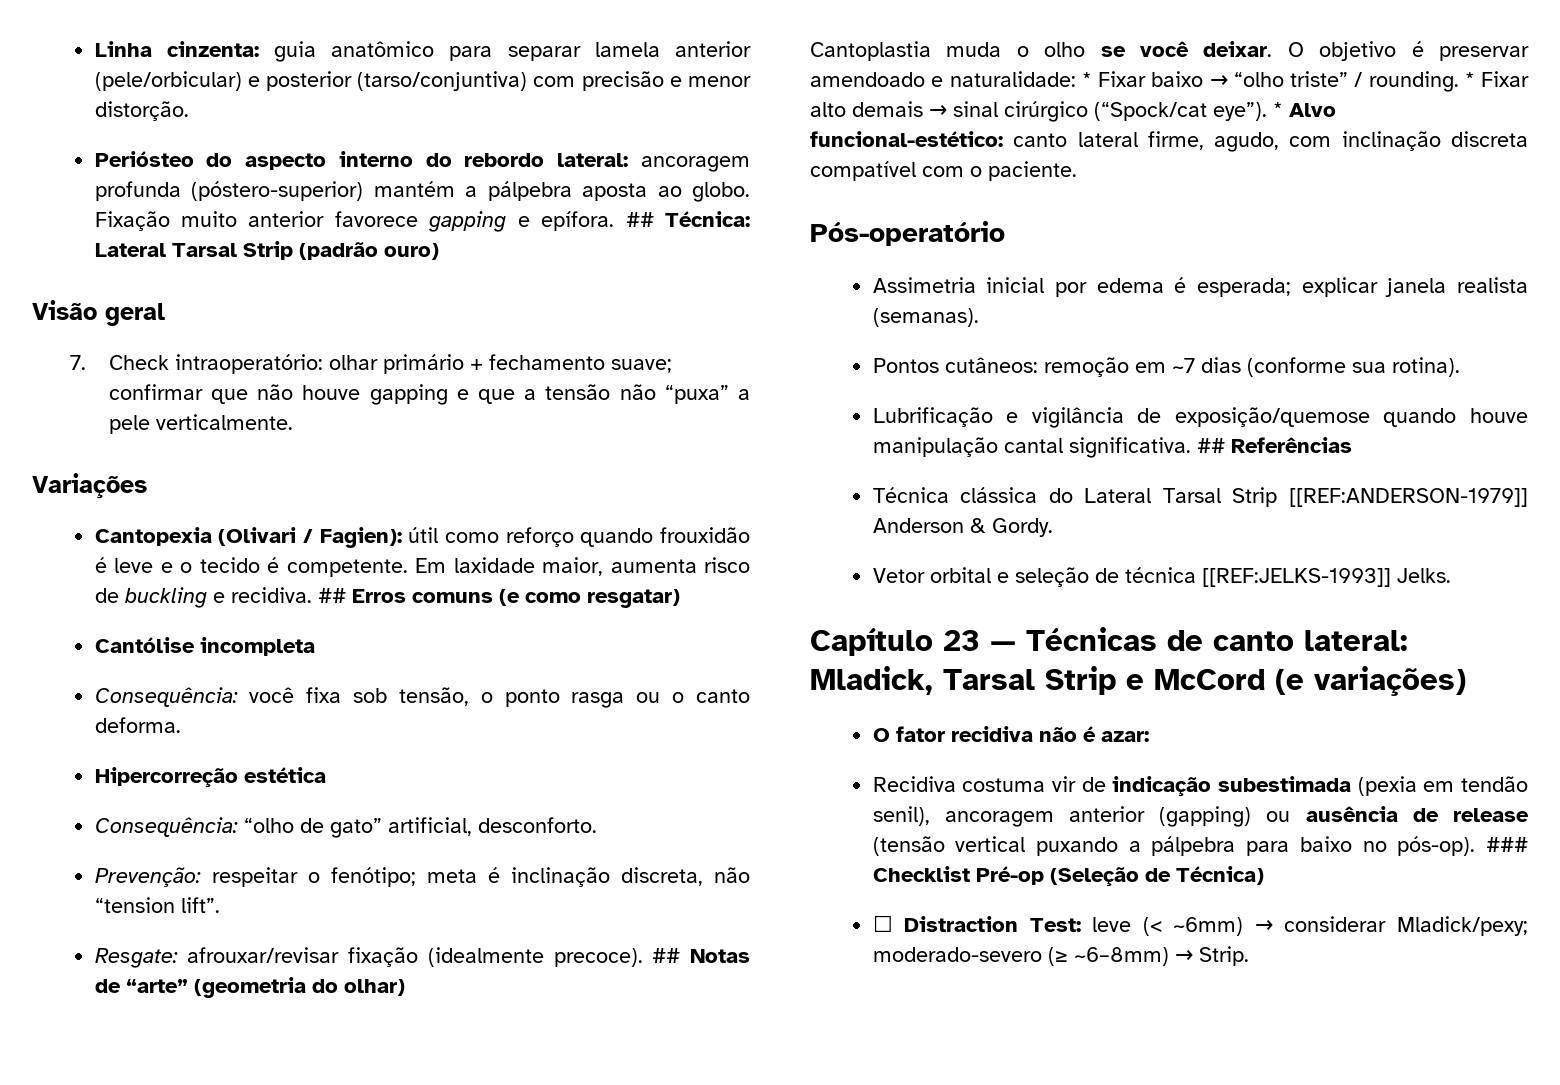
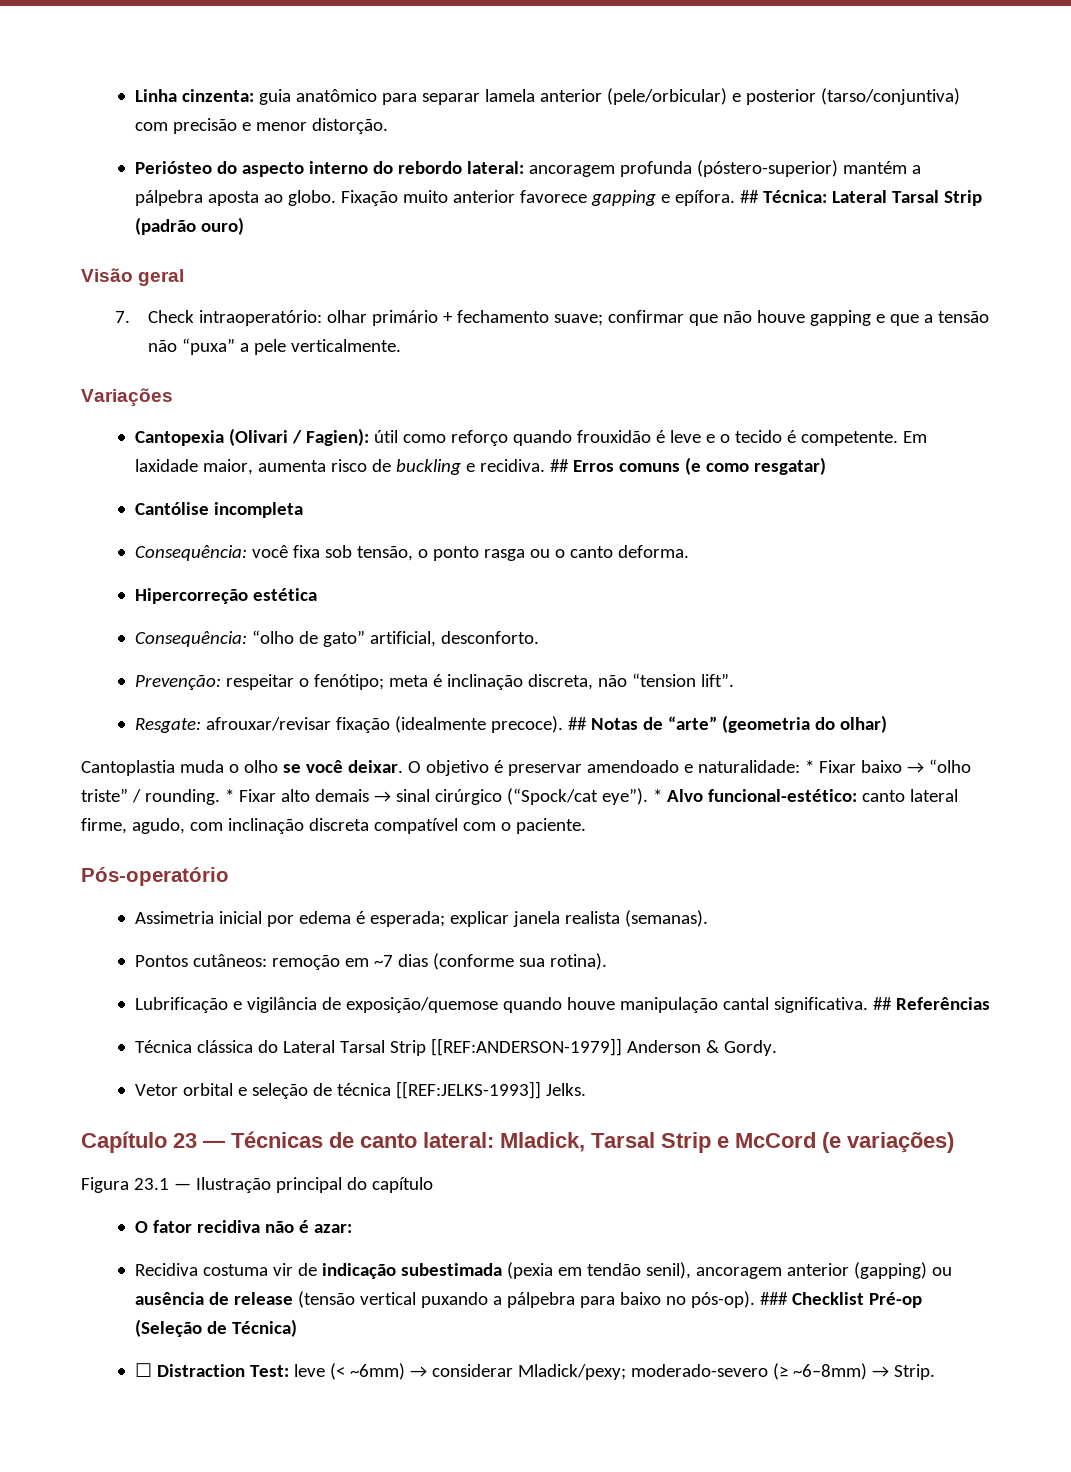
+ Figura 23.1 — Ilustração principal do capítulo

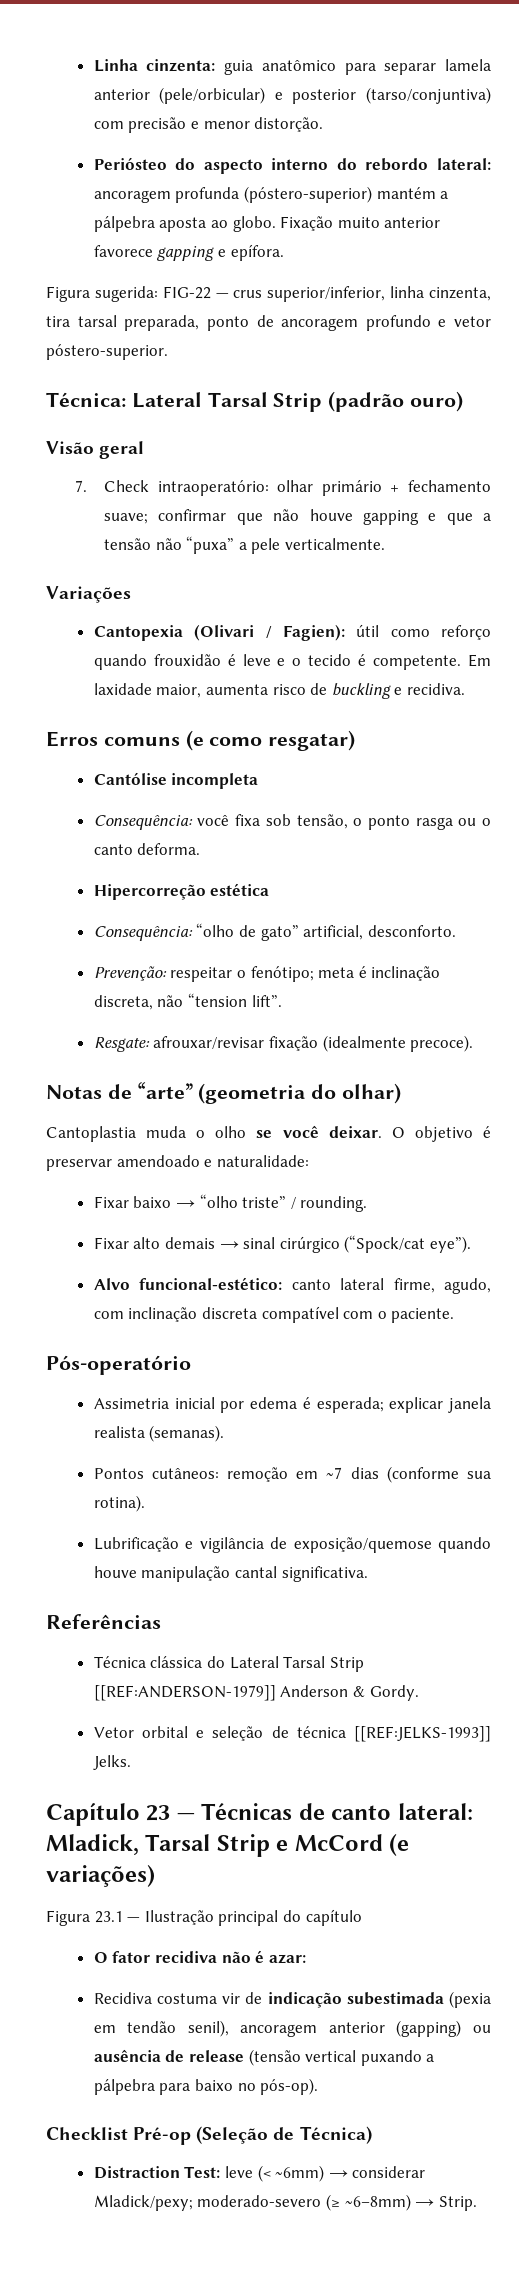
- Fixação muito anterior favorece gapping e epífora. ## Técnica: Lateral Tarsal Strip (padrão ouro)
+ Fixação muito anterior favorece gapping e epífora.
+ Figura sugerida: FIG-22 — crus superior/inferior, linha cinzenta, tira tarsal preparada, ponto de ancoragem profundo e vetor póstero-superior.
+ Técnica: Lateral Tarsal Strip (padrão ouro)
- Em laxidade maior, aumenta risco de buckling e recidiva. ## Erros comuns (e como resgatar)
+ Em laxidade maior, aumenta risco de buckling e recidiva.
+ Erros comuns (e como resgatar)
- Resgate: afrouxar/revisar fixação (idealmente precoce). ## Notas de “arte” (geometria do olhar)
+ Resgate: afrouxar/revisar fixação (idealmente precoce).
+ Notas de “arte” (geometria do olhar)
- O objetivo é preservar amendoado e naturalidade: * Fixar baixo → “olho triste” / rounding. * Fixar alto demais → sinal cirúrgico (“Spock/cat eye”). * Alvo funcional-estético: canto lateral firme, agudo, com inclinação discreta compatível com o paciente.
+ O objetivo é preservar amendoado e naturalidade:
+ Fixar baixo → “olho triste” / rounding.
+ Fixar alto demais → sinal cirúrgico (“Spock/cat eye”).
+ Alvo funcional-estético: canto lateral firme, agudo, com inclinação discreta compatível com o paciente.
- Lubrificação e vigilância de exposição/quemose quando houve manipulação cantal significativa. ## Referências
+ Lubrificação e vigilância de exposição/quemose quando houve manipulação cantal significativa.
+ Referências
- Recidiva costuma vir de indicação subestimada (pexia em tendão senil), ancoragem anterior (gapping) ou ausência de release (tensão vertical puxando a pálpebra para baixo no pós-op). ### Checklist Pré-op (Seleção de Técnica)
+ Recidiva costuma vir de indicação subestimada (pexia em tendão senil), ancoragem anterior (gapping) ou ausência de release (tensão vertical puxando a pálpebra para baixo no pós-op).
+ Checklist Pré-op (Seleção de Técnica)
- ☐ Distraction Test: leve (< ~6mm) → considerar Mladick/pexy; moderado-severo (≥ ~6–8mm) → Strip.
+ Distraction Test: leve (< ~6mm) → considerar Mladick/pexy; moderado-severo (≥ ~6–8mm) → Strip.

